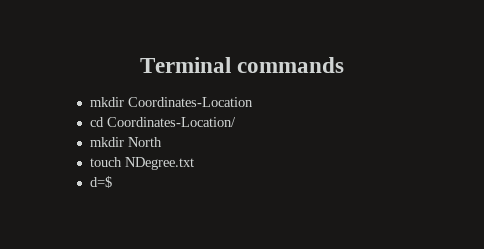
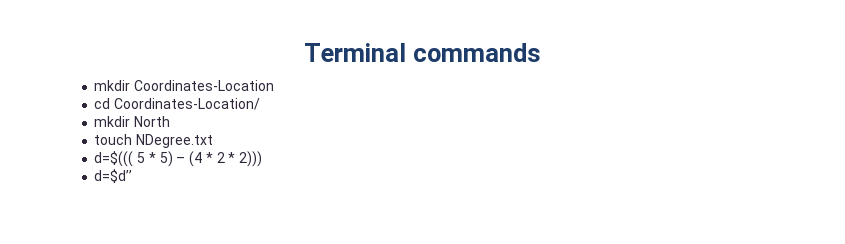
- d=$
+ d=$((( 5 * 5) – (4 * 2 * 2)))
+ d=$d’’

